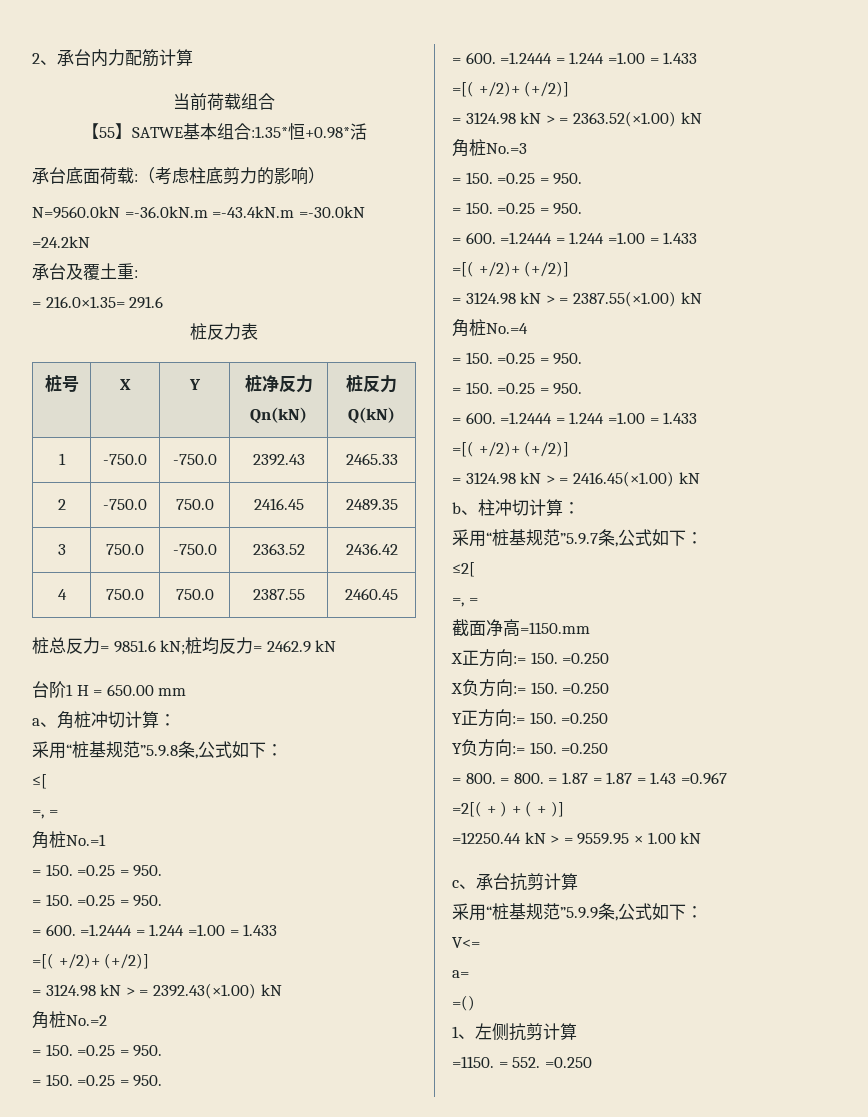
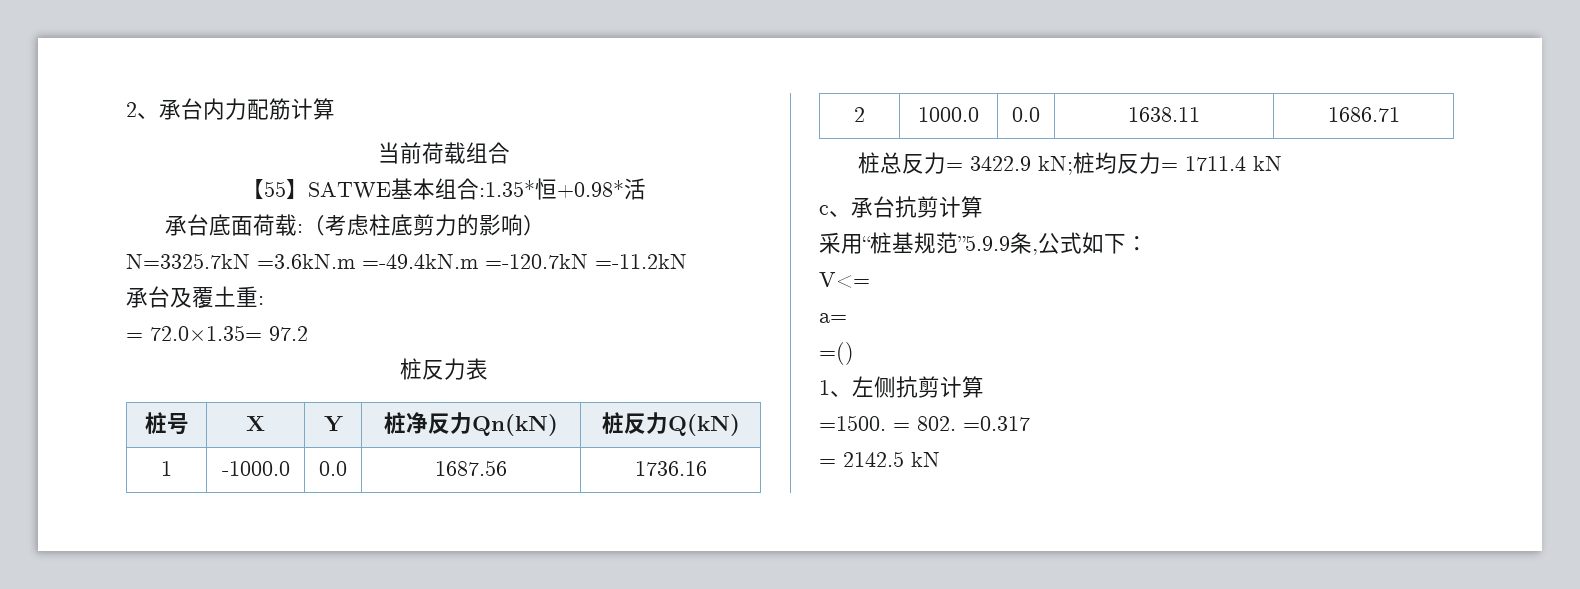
- N=9560.0kN =-36.0kN.m =-43.4kN.m =-30.0kN =24.2kN
+ N=3325.7kN =3.6kN.m =-49.4kN.m =-120.7kN =-11.2kN
- = 216.0×1.35= 291.6
+ = 72.0×1.35= 97.2
- 1 | -750.0 | -750.0 | 2392.43 | 2465.33
- 2 | -750.0 | 750.0 | 2416.45 | 2489.35
- 3 | 750.0 | -750.0 | 2363.52 | 2436.42
- 4 | 750.0 | 750.0 | 2387.55 | 2460.45
+ 1 | -1000.0 | 0.0 | 1687.56 | 1736.16
+ 2 | 1000.0 | 0.0 | 1638.11 | 1686.71
- 桩总反力= 9851.6 kN;桩均反力= 2462.9 kN
- 台阶1 H = 650.00 mm
- a、角桩冲切计算：
- 采用“桩基规范”5.9.8条,公式如下：
- ≤[
- =, =
- 角桩No.=1
- = 150. =0.25 = 950.
- = 150. =0.25 = 950.
- = 600. =1.2444 = 1.244 =1.00 = 1.433
- =[( +/2)+ (+/2)]
- = 3124.98 kN > = 2392.43(×1.00) kN
- 角桩No.=2
- = 150. =0.25 = 950.
- = 150. =0.25 = 950.
- = 600. =1.2444 = 1.244 =1.00 = 1.433
- =[( +/2)+ (+/2)]
- = 3124.98 kN > = 2363.52(×1.00) kN
- 角桩No.=3
- = 150. =0.25 = 950.
- = 150. =0.25 = 950.
- = 600. =1.2444 = 1.244 =1.00 = 1.433
- =[( +/2)+ (+/2)]
- = 3124.98 kN > = 2387.55(×1.00) kN
- 角桩No.=4
- = 150. =0.25 = 950.
- = 150. =0.25 = 950.
- = 600. =1.2444 = 1.244 =1.00 = 1.433
- =[( +/2)+ (+/2)]
- = 3124.98 kN > = 2416.45(×1.00) kN
- b、柱冲切计算：
- 采用“桩基规范”5.9.7条,公式如下：
- ≤2[
- =, =
- 截面净高=1150.mm
- X正方向:= 150. =0.250
- X负方向:= 150. =0.250
- Y正方向:= 150. =0.250
- Y负方向:= 150. =0.250
- = 800. = 800. = 1.87 = 1.87 = 1.43 =0.967
- =2[( + ) + ( + )]
- =12250.44 kN > = 9559.95 × 1.00 kN
+ 桩总反力= 3422.9 kN;桩均反力= 1711.4 kN
- =1150. = 552. =0.250
+ =1500. = 802. =0.317
+ = 2142.5 kN

